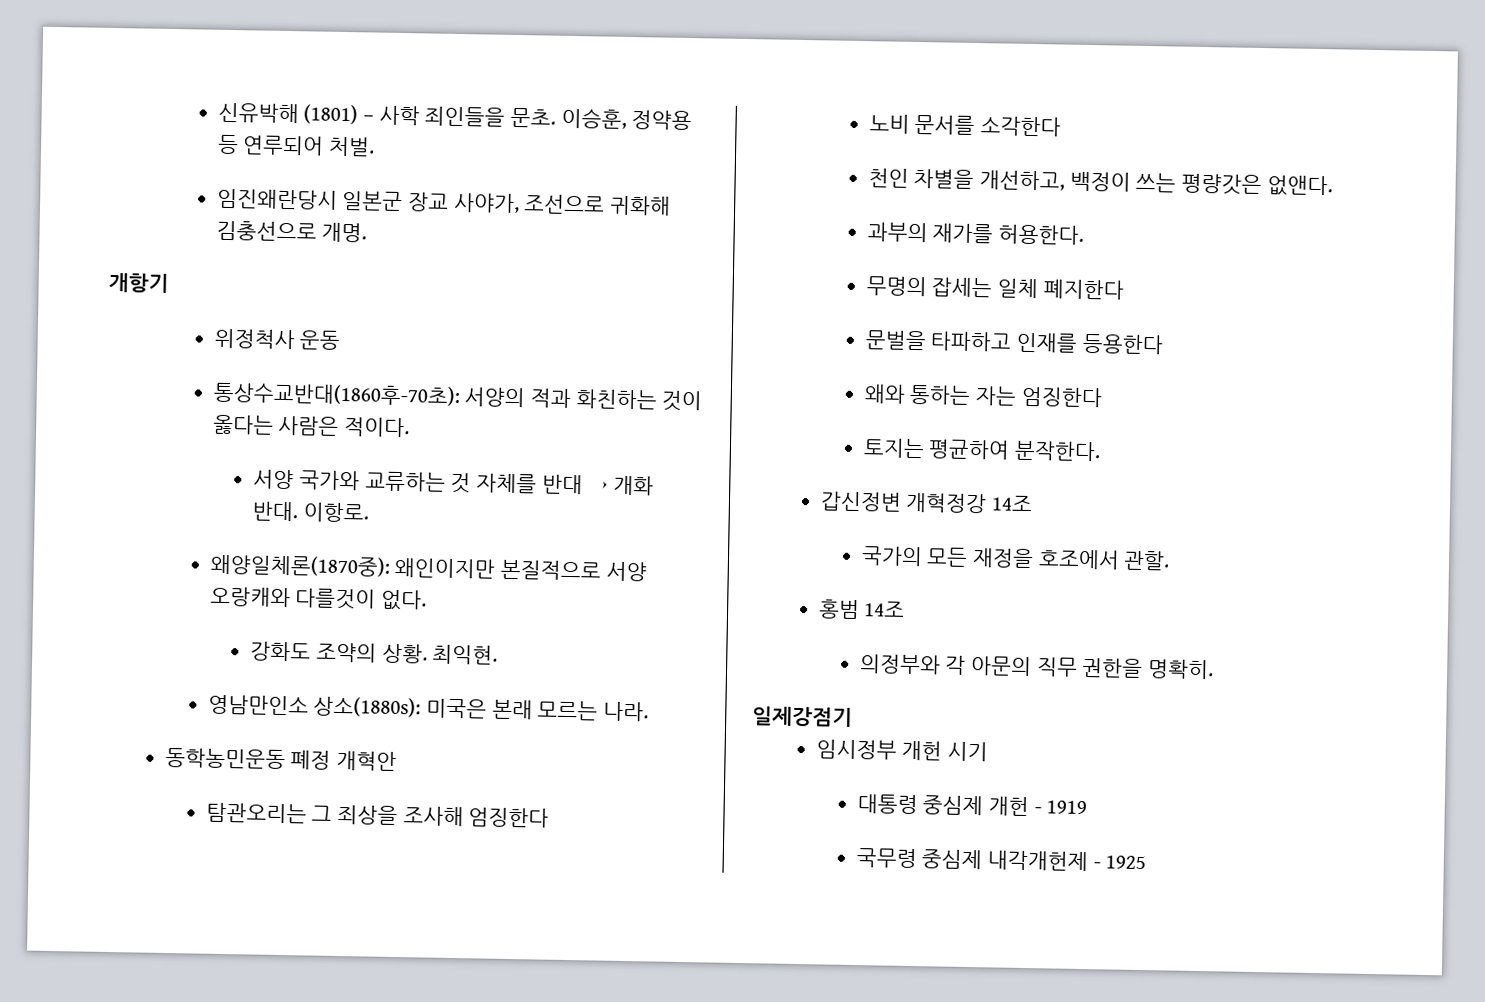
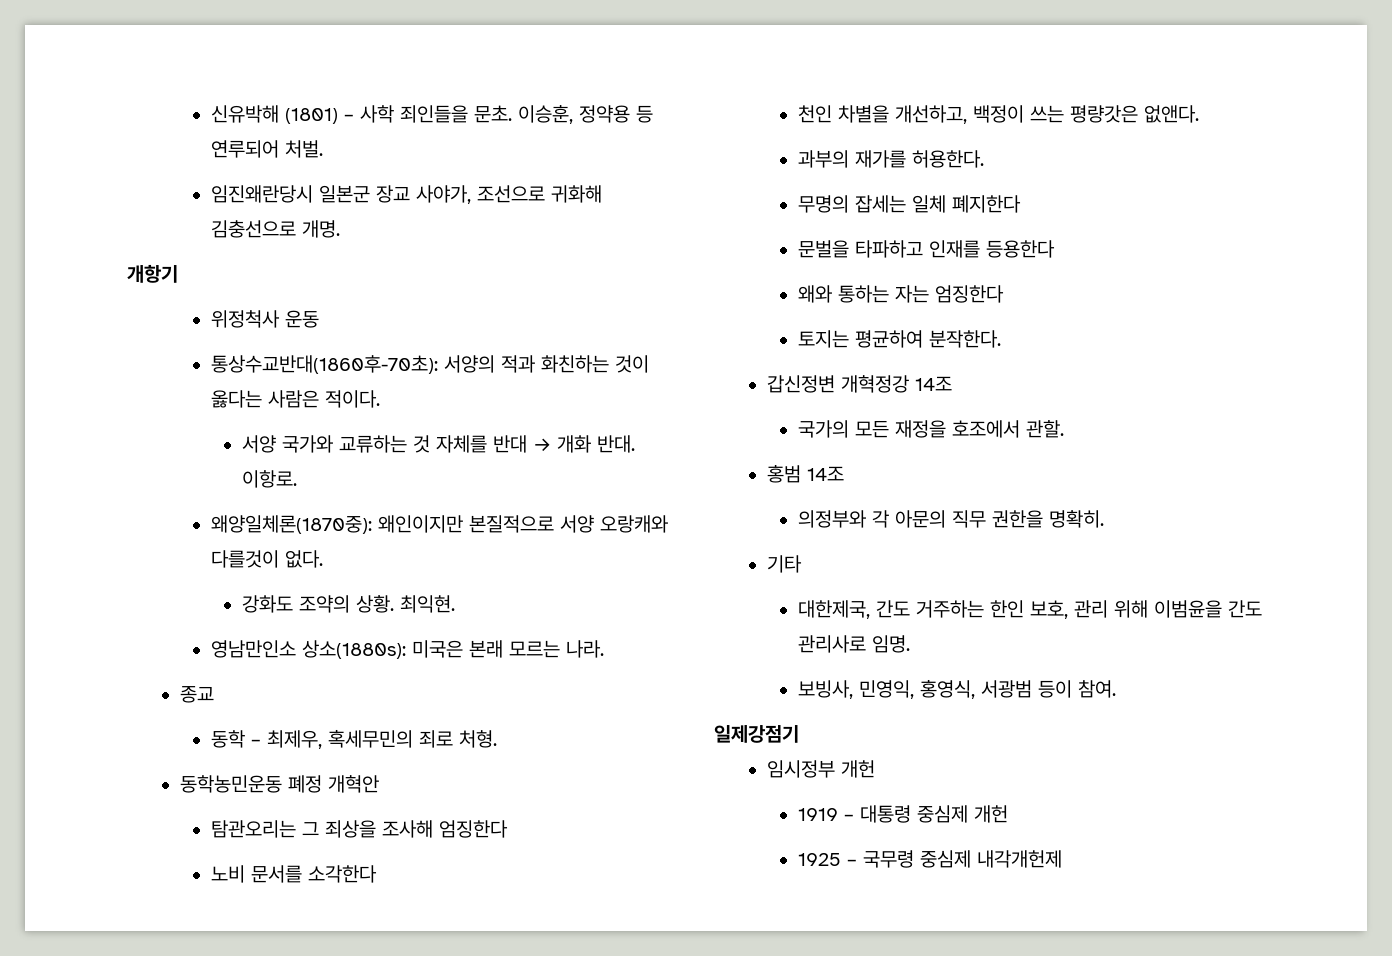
+ 종교
+ 동학 – 최제우, 혹세무민의 죄로 처형.
+ 기타
+ 대한제국, 간도 거주하는 한인 보호, 관리 위해 이범윤을 간도 관리사로 임명.
+ 보빙사, 민영익, 홍영식, 서광범 등이 참여.
- 임시정부 개헌 시기
- 대통령 중심제 개헌 - 1919
- 국무령 중심제 내각개헌제 - 1925
+ 임시정부 개헌
+ 1919 – 대통령 중심제 개헌
+ 1925 – 국무령 중심제 내각개헌제

